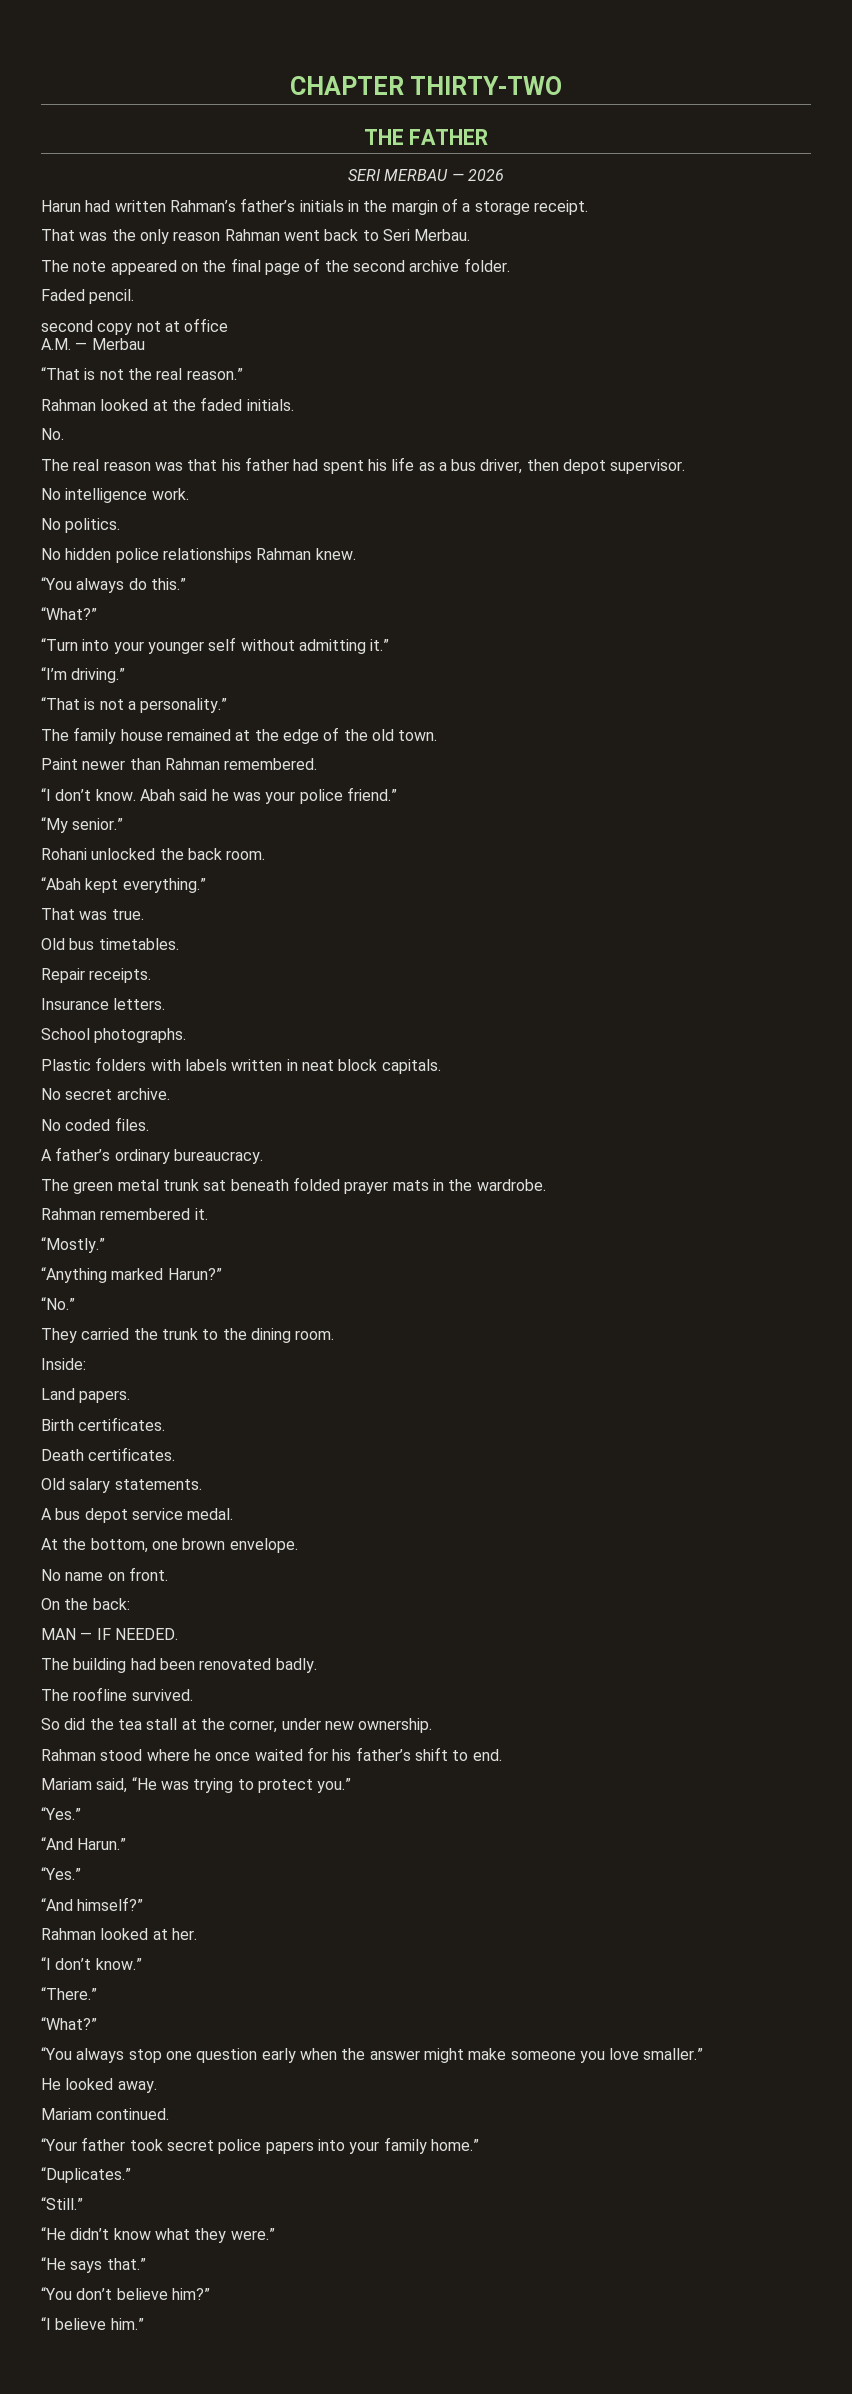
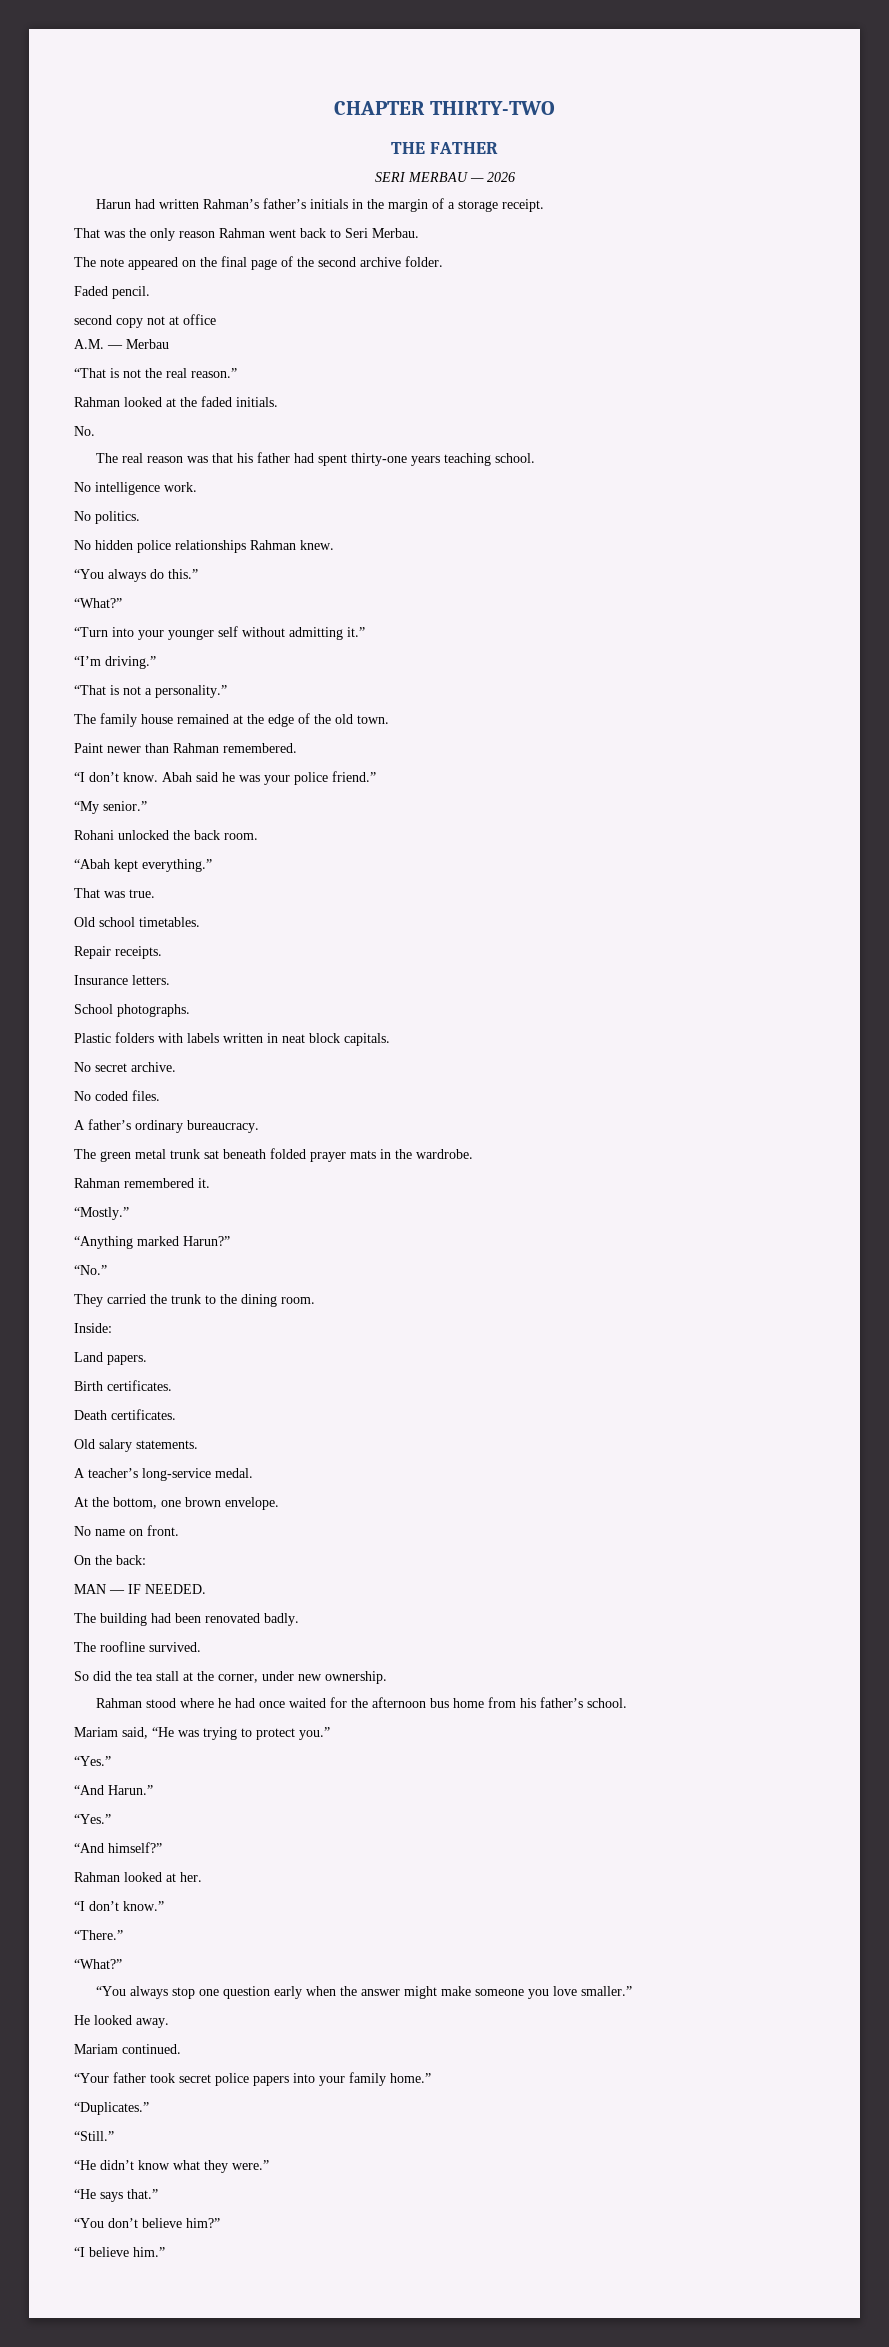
- The real reason was that his father had spent his life as a bus driver, then depot supervisor.
+ The real reason was that his father had spent thirty-one years teaching school.
- Old bus timetables.
+ Old school timetables.
- A bus depot service medal.
+ A teacher’s long-service medal.
- Rahman stood where he once waited for his father’s shift to end.
+ Rahman stood where he had once waited for the afternoon bus home from his father’s school.

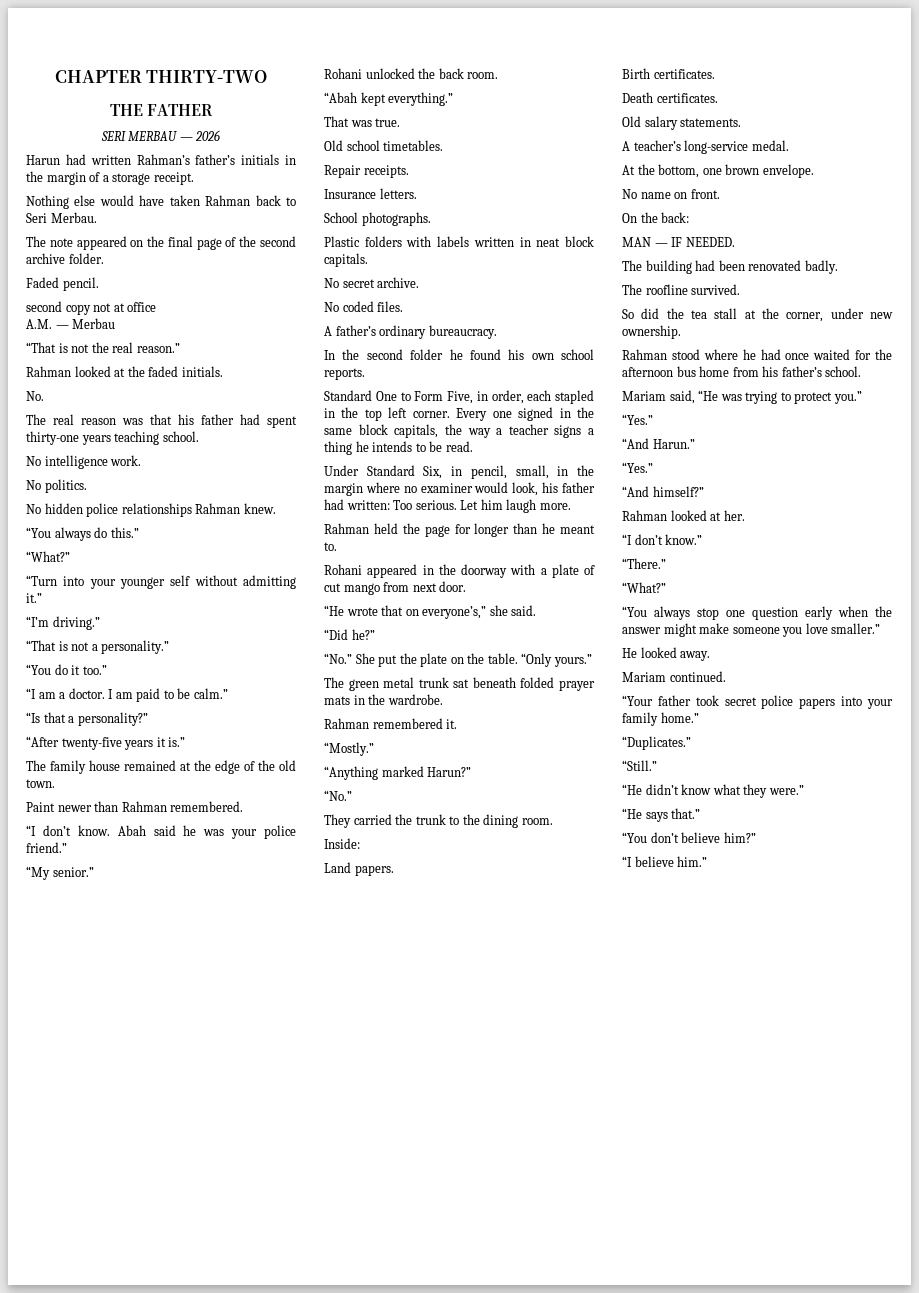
- That was the only reason Rahman went back to Seri Merbau.
+ Nothing else would have taken Rahman back to Seri Merbau.
+ “You do it too.”
+ “I am a doctor. I am paid to be calm.”
+ “Is that a personality?”
+ “After twenty-five years it is.”
+ In the second folder he found his own school reports.
+ Standard One to Form Five, in order, each stapled in the top left corner. Every one signed in the same block capitals, the way a teacher signs a thing he intends to be read.
+ Under Standard Six, in pencil, small, in the margin where no examiner would look, his father had written: Too serious. Let him laugh more.
+ Rahman held the page for longer than he meant to.
+ Rohani appeared in the doorway with a plate of cut mango from next door.
+ “He wrote that on everyone’s,” she said.
+ “Did he?”
+ “No.” She put the plate on the table. “Only yours.”

